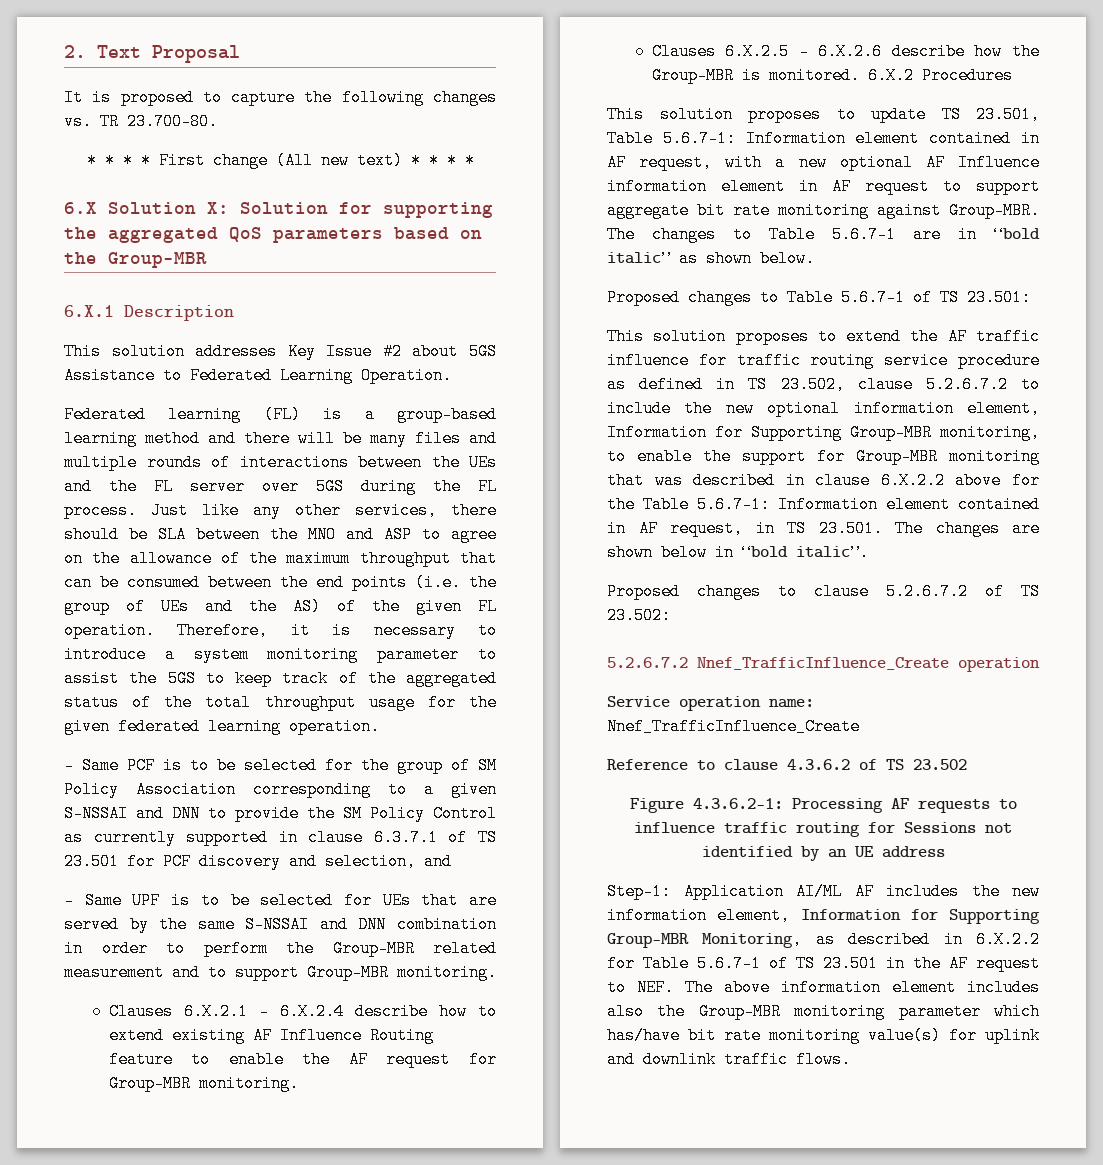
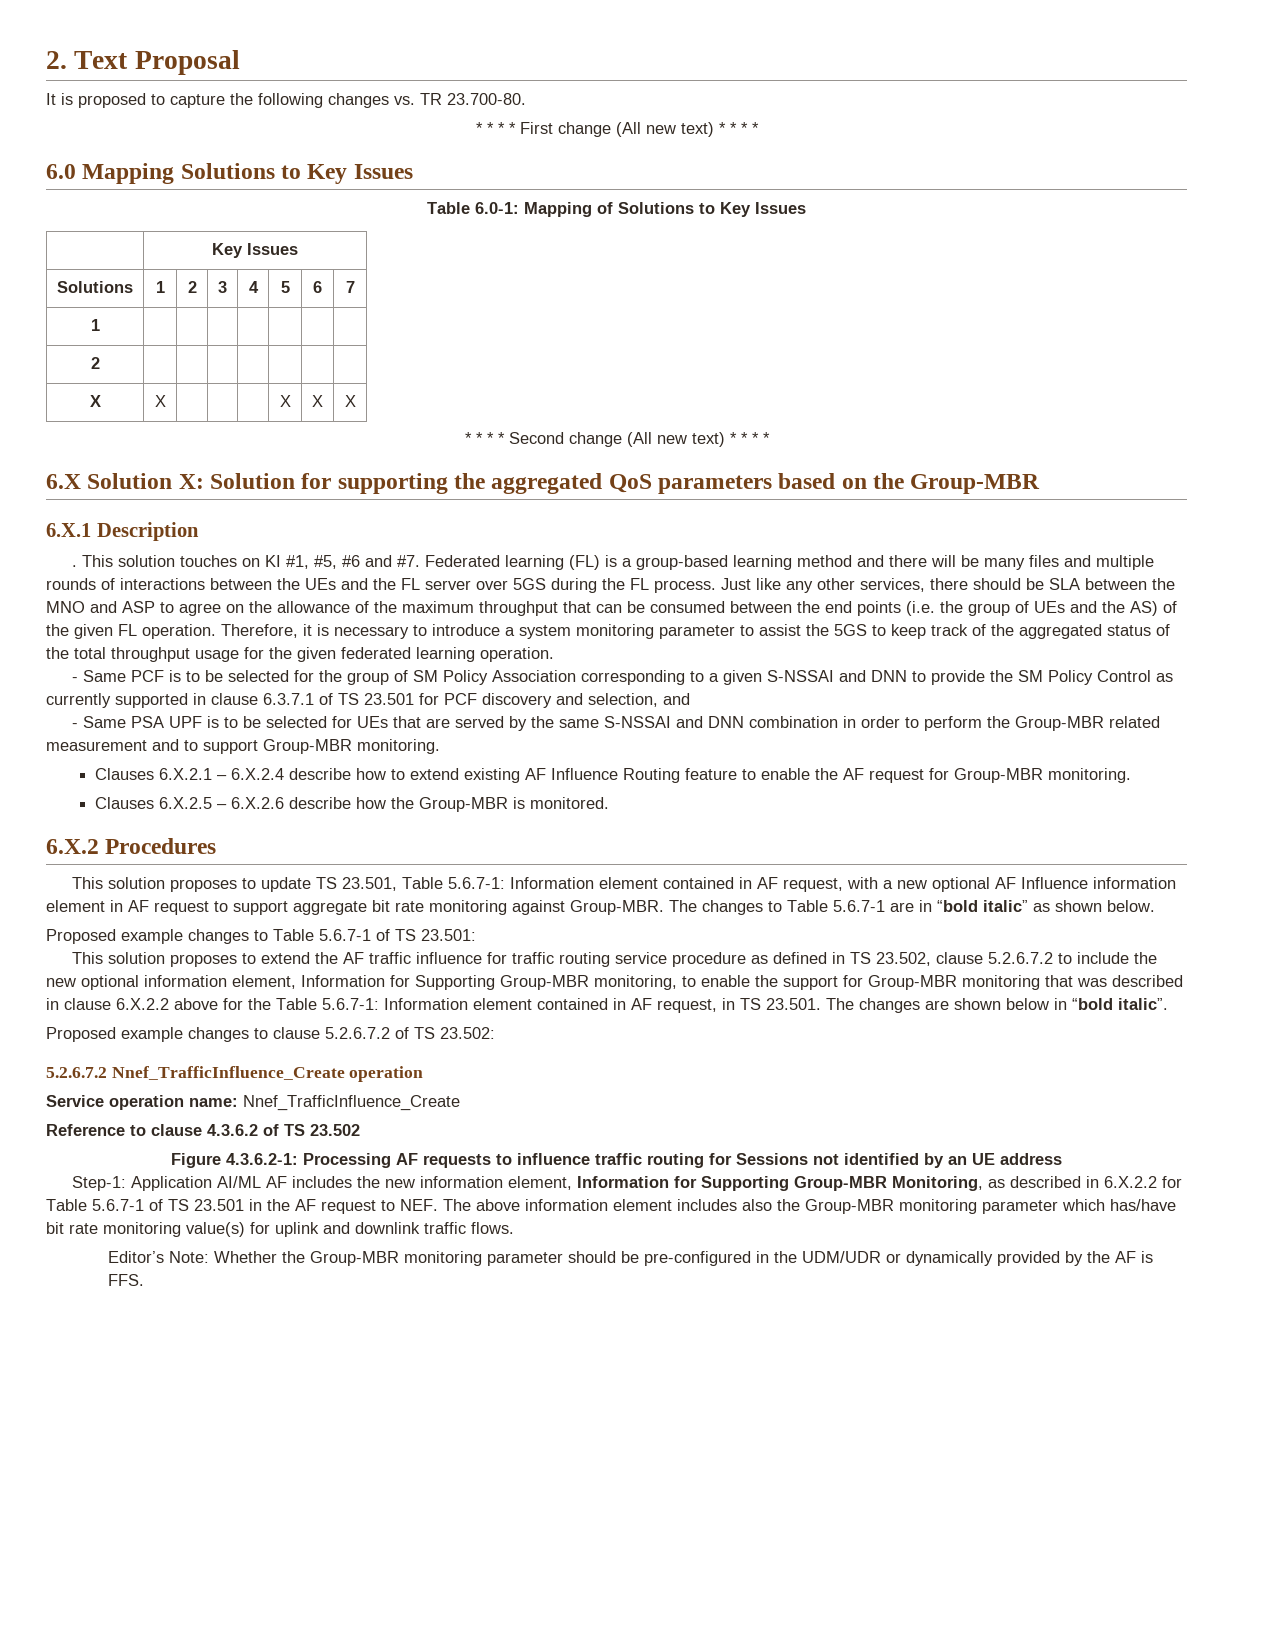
+ 6.0 Mapping Solutions to Key Issues
+ Table 6.0-1: Mapping of Solutions to Key Issues
+ | Key Issues
+ Solutions | 1 | 2 | 3 | 4 | 5 | 6 | 7
+ 1 | | | | | | |
+ 2 | | | | | | |
+ X | X | | | | X | X | X
+ * * * * Second change (All new text) * * * *
- This solution addresses Key Issue #2 about 5GS Assistance to Federated Learning Operation.
- Federated learning (FL) is a group-based learning method and there will be many files and multiple rounds of interactions between the UEs and the FL server over 5GS during the FL process.
+ . This solution touches on KI #1, #5, #6 and #7. Federated learning (FL) is a group-based learning method and there will be many files and multiple rounds of interactions between the UEs and the FL server over 5GS during the FL process.
- - Same UPF is to be selected for UEs that are served by the same S-NSSAI and DNN combination in order to perform the Group-MBR related measurement and to support Group-MBR monitoring.
+ - Same PSA UPF is to be selected for UEs that are served by the same S-NSSAI and DNN combination in order to perform the Group-MBR related measurement and to support Group-MBR monitoring.
- Clauses 6.X.2.5 – 6.X.2.6 describe how the Group-MBR is monitored. 6.X.2 Procedures
+ Clauses 6.X.2.5 – 6.X.2.6 describe how the Group-MBR is monitored.
+ 6.X.2 Procedures
- Proposed changes to Table 5.6.7-1 of TS 23.501:
+ Proposed example changes to Table 5.6.7-1 of TS 23.501:
- Proposed changes to clause 5.2.6.7.2 of TS 23.502:
+ Proposed example changes to clause 5.2.6.7.2 of TS 23.502:
+ Editor’s Note: Whether the Group-MBR monitoring parameter should be pre-configured in the UDM/UDR or dynamically provided by the AF is FFS.

